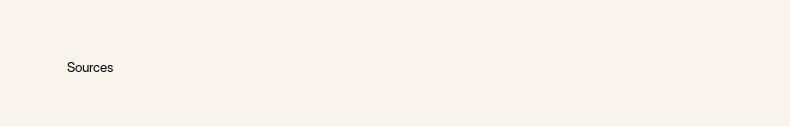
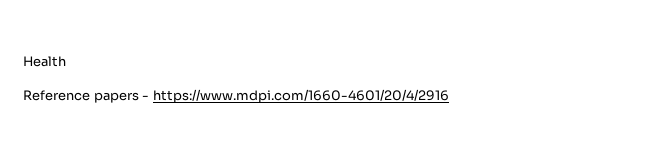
- Sources
+ Health
+ Reference papers - https://www.mdpi.com/1660-4601/20/4/2916

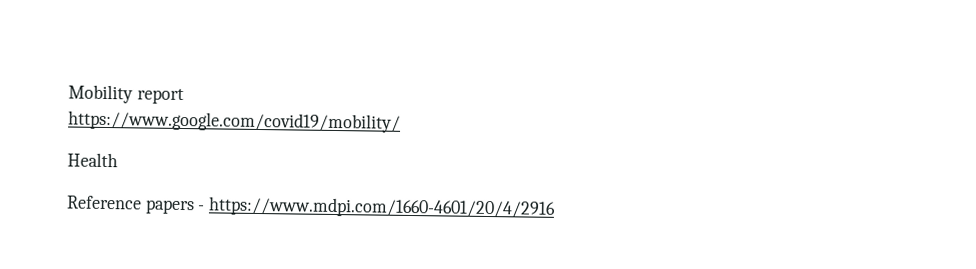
+ Mobility report
+ https://www.google.com/covid19/mobility/

